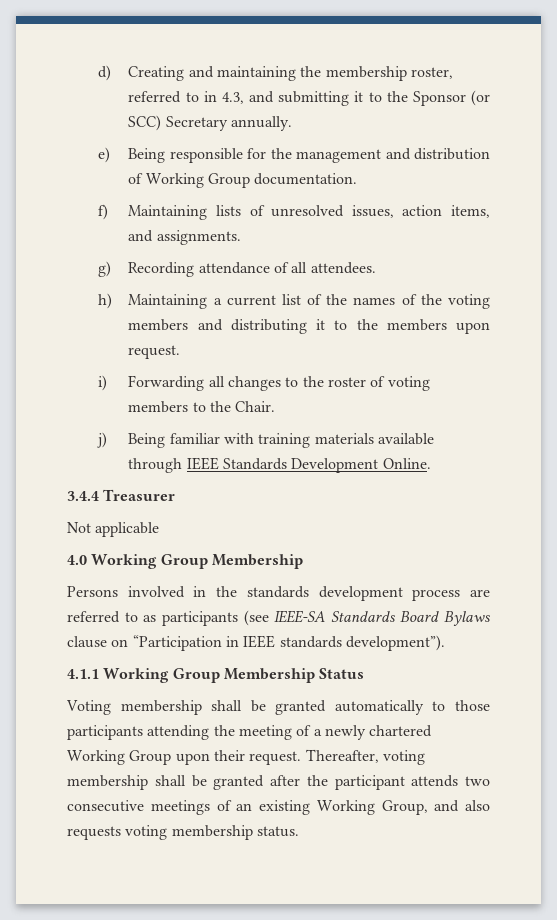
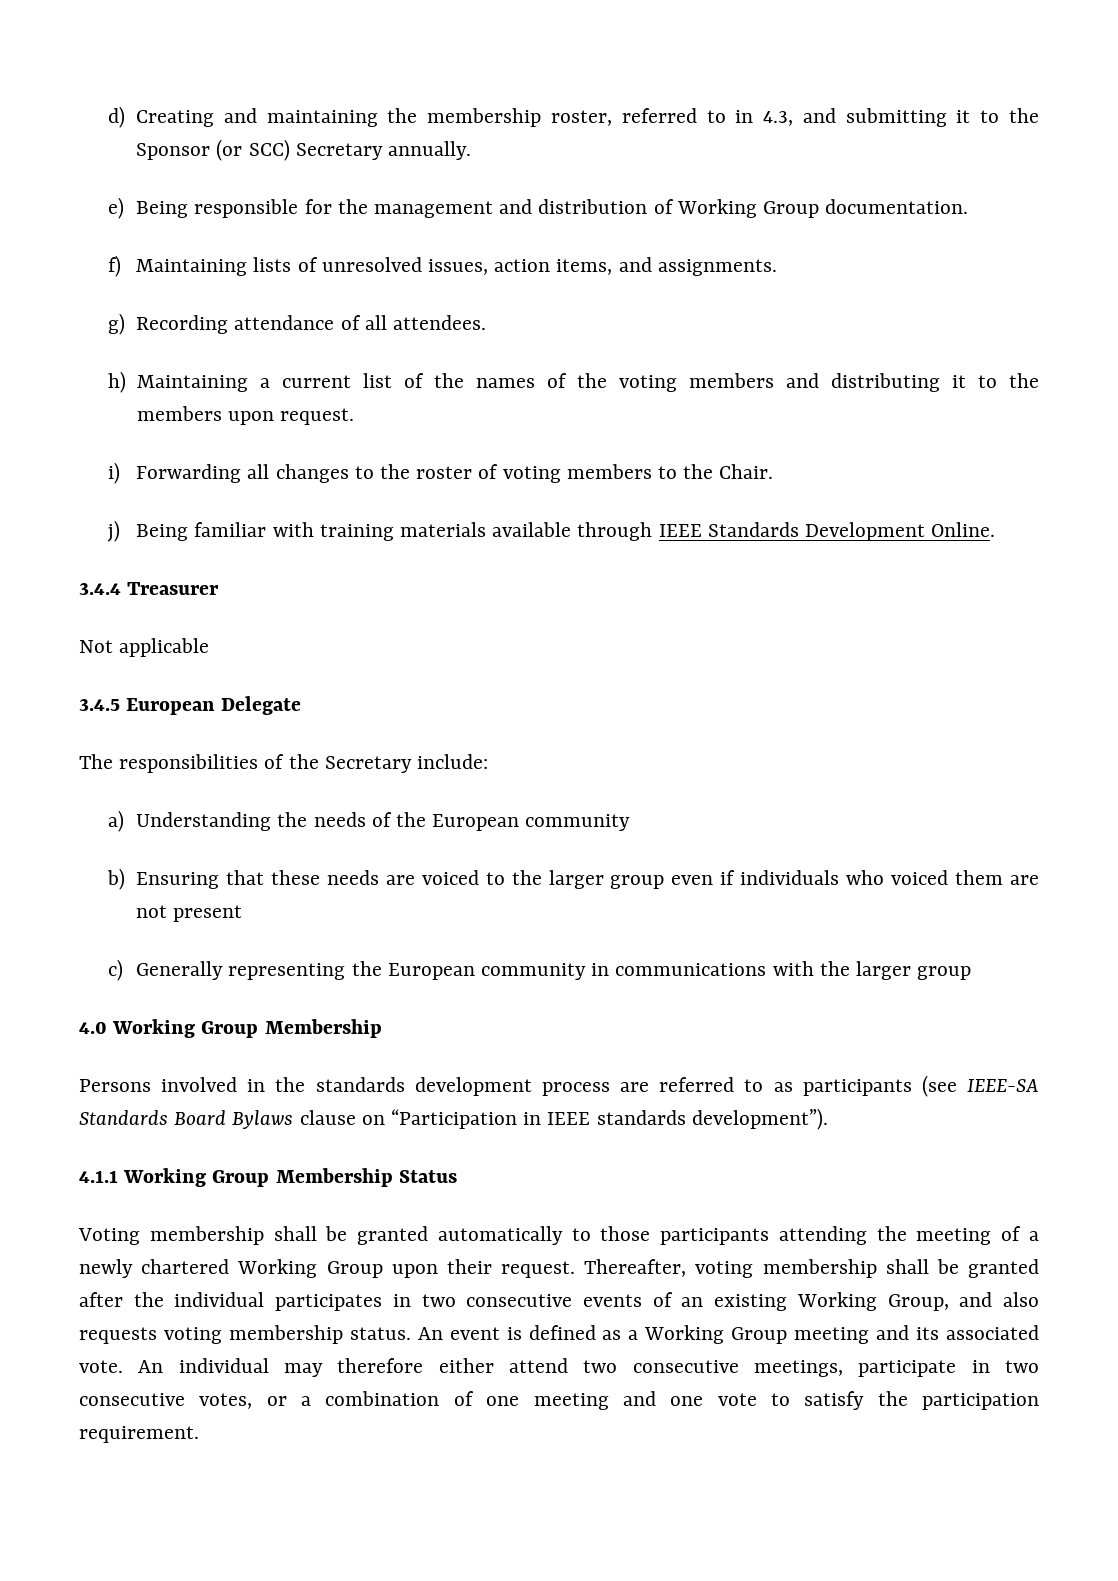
+ 3.4.5 European Delegate
+ The responsibilities of the Secretary include:
+ a) Understanding the needs of the European community
+ b) Ensuring that these needs are voiced to the larger group even if individuals who voiced them are not present
+ c) Generally representing the European community in communications with the larger group
- Thereafter, voting membership shall be granted after the participant attends two consecutive meetings of an existing Working Group, and also requests voting membership status.
+ Thereafter, voting membership shall be granted after the individual participates in two consecutive events of an existing Working Group, and also requests voting membership status.
+ An event is defined as a Working Group meeting and its associated vote. An individual may therefore either attend two consecutive meetings, participate in two consecutive votes, or a combination of one meeting and one vote to satisfy the participation requirement.

